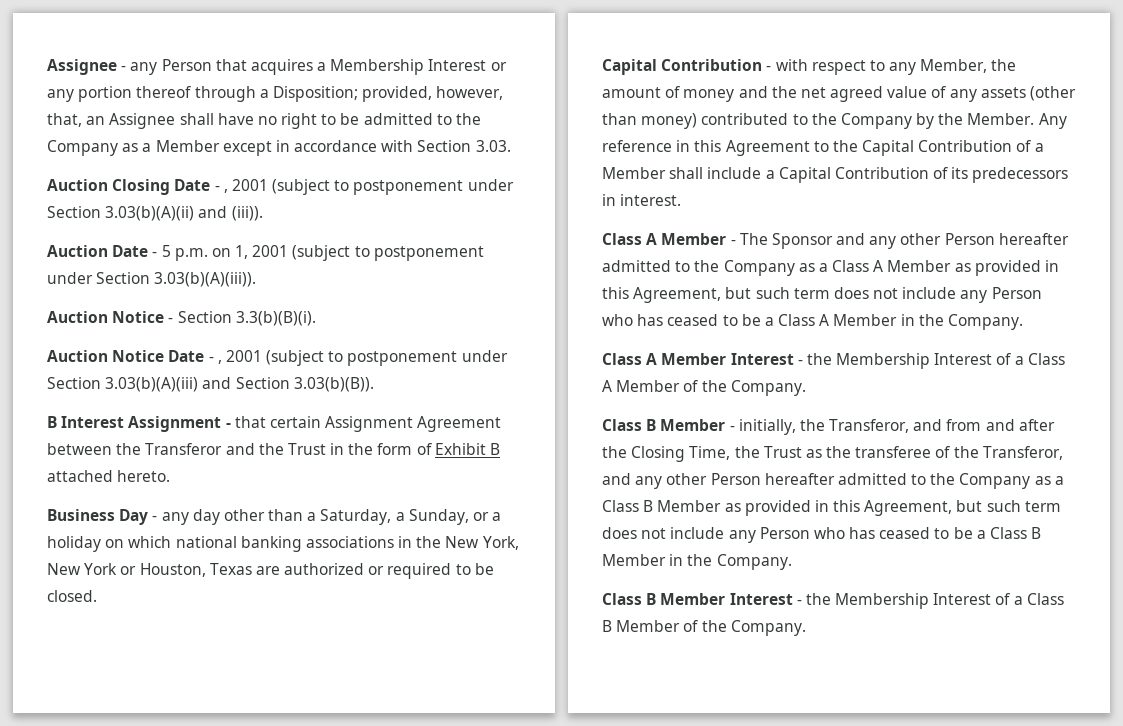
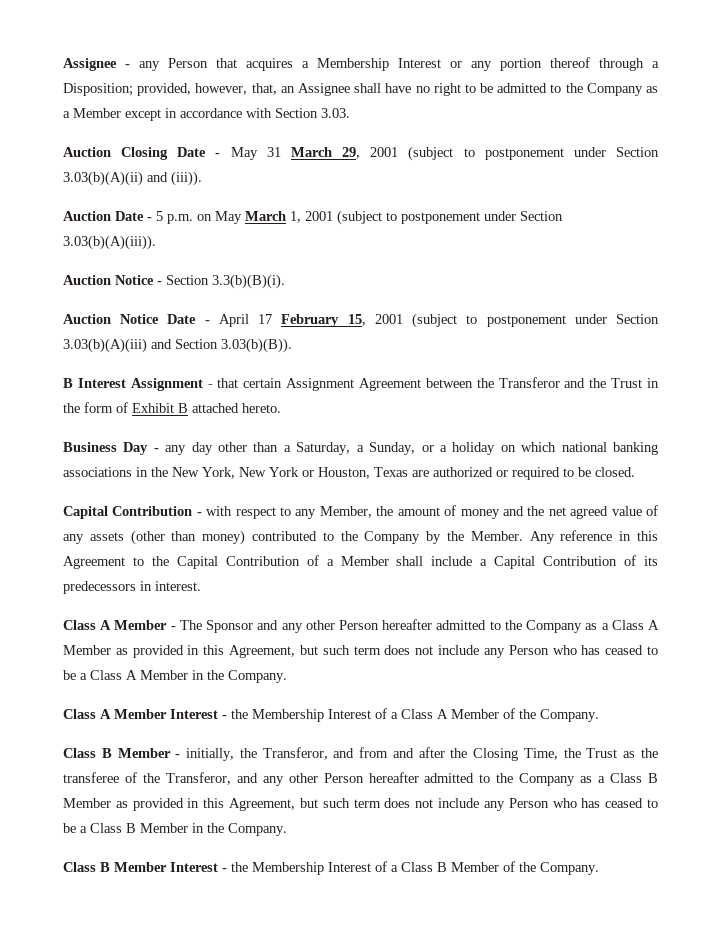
- Auction Closing Date - , 2001 (subject to postponement under Section 3.03(b)(A)(ii) and (iii)).
+ Auction Closing Date - May 31 March 29, 2001 (subject to postponement under Section 3.03(b)(A)(ii) and (iii)).
- Auction Date - 5 p.m. on 1, 2001 (subject to postponement under Section 3.03(b)(A)(iii)).
+ Auction Date - 5 p.m. on May March 1, 2001 (subject to postponement under Section 3.03(b)(A)(iii)).
- Auction Notice Date - , 2001 (subject to postponement under Section 3.03(b)(A)(iii) and Section 3.03(b)(B)).
+ Auction Notice Date - April 17 February 15, 2001 (subject to postponement under Section 3.03(b)(A)(iii) and Section 3.03(b)(B)).

